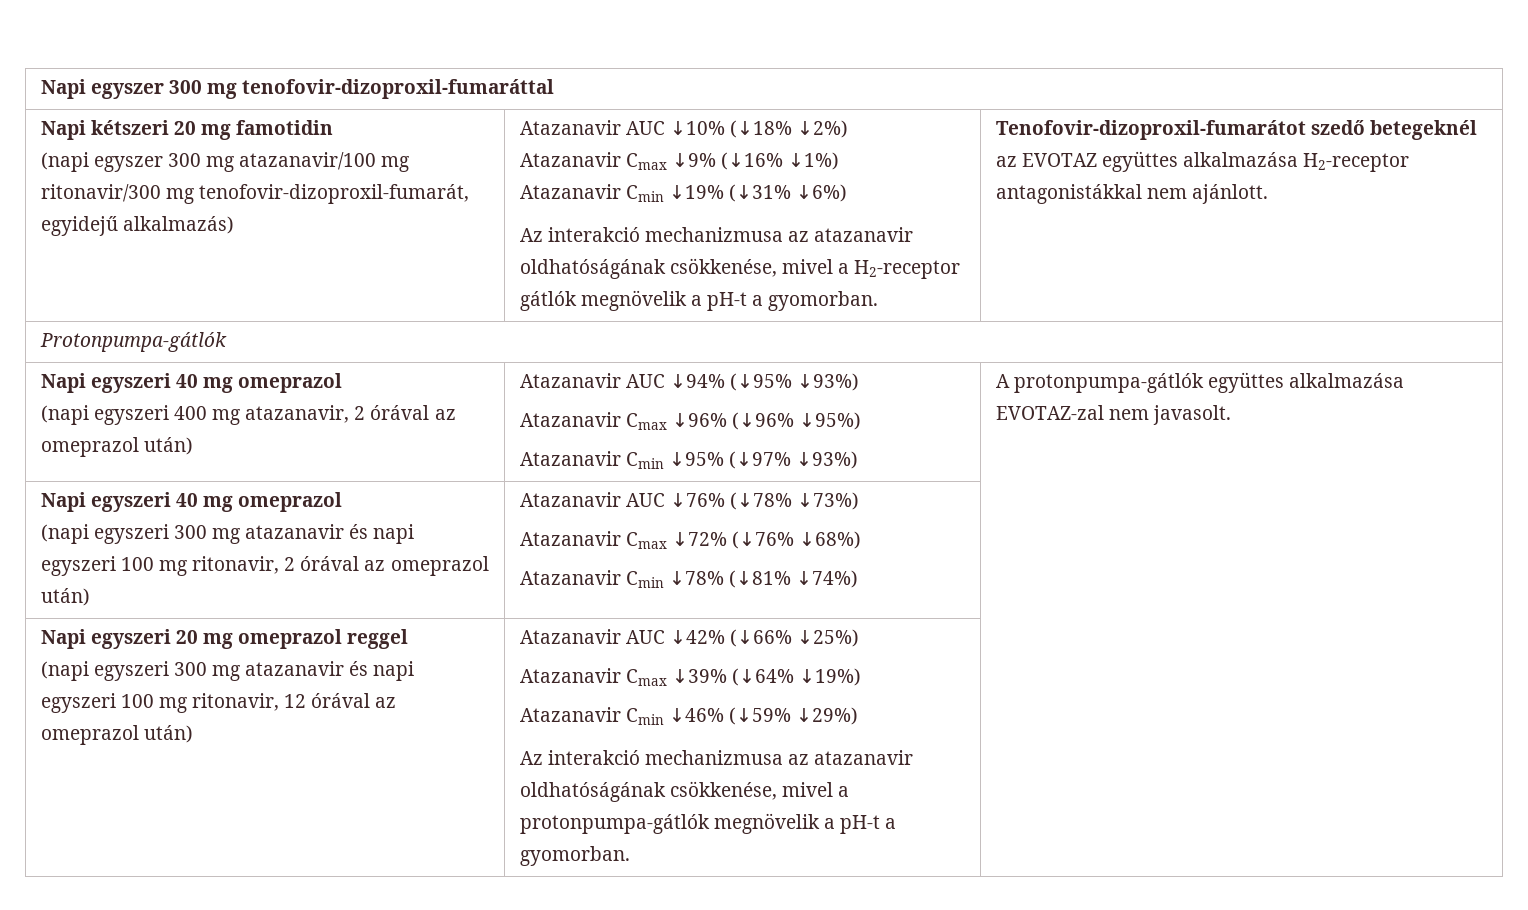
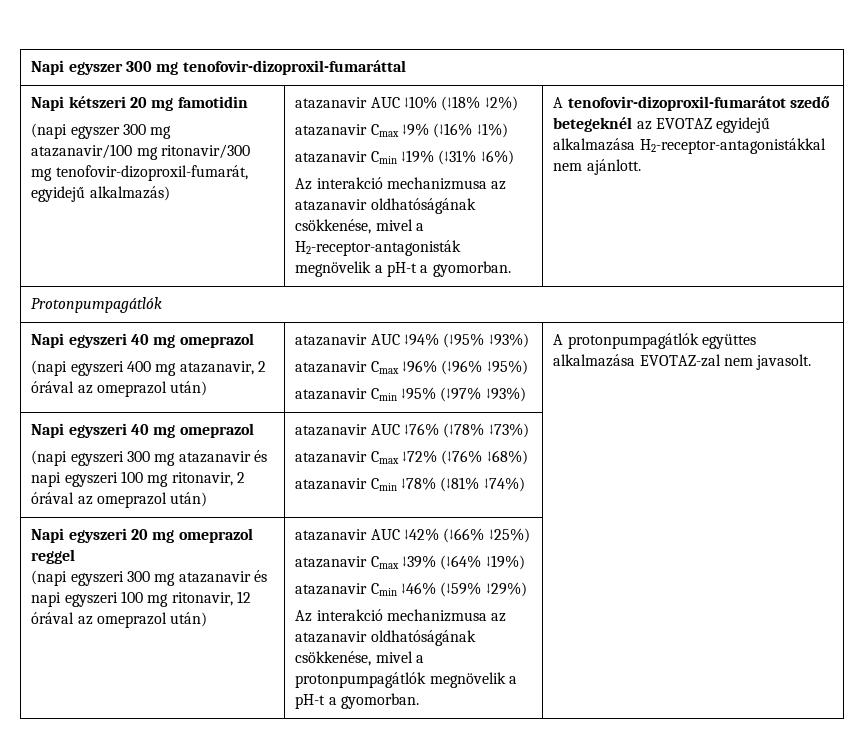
- Atazanavir AUC ↓10% (↓18% ↓2%)
+ atazanavir AUC ↓10% (↓18% ↓2%)
- Atazanavir Cmax ↓9% (↓16% ↓1%)
+ atazanavir Cmax ↓9% (↓16% ↓1%)
- Atazanavir Cmin ↓19% (↓31% ↓6%)
+ atazanavir Cmin ↓19% (↓31% ↓6%)
- Az interakció mechanizmusa az atazanavir oldhatóságának csökkenése, mivel a H2-receptor gátlók megnövelik a pH-t a gyomorban. | Tenofovir-dizoproxil-fumarátot szedő betegeknél az EVOTAZ együttes alkalmazása H2-receptor antagonistákkal nem ajánlott.
+ Az interakció mechanizmusa az atazanavir oldhatóságának csökkenése, mivel a H2-receptor-antagonisták megnövelik a pH-t a gyomorban. | A tenofovir-dizoproxil-fumarátot szedő betegeknél az EVOTAZ egyidejű alkalmazása H2-receptor-antagonistákkal nem ajánlott.
- Protonpumpa-gátlók
+ Protonpumpagátlók
  Napi egyszeri 40 mg omeprazol
- (napi egyszeri 400 mg atazanavir, 2 órával az omeprazol után) | Atazanavir AUC ↓94% (↓95% ↓93%)
- Atazanavir Cmax ↓96% (↓96% ↓95%)
- Atazanavir Cmin ↓95% (↓97% ↓93%) | A protonpumpa-gátlók együttes alkalmazása EVOTAZ-zal nem javasolt.
+ (napi egyszeri 400 mg atazanavir, 2 órával az omeprazol után) | atazanavir AUC ↓94% (↓95% ↓93%)
+ atazanavir Cmax ↓96% (↓96% ↓95%)
+ atazanavir Cmin ↓95% (↓97% ↓93%) | A protonpumpagátlók együttes alkalmazása EVOTAZ-zal nem javasolt.
  Napi egyszeri 40 mg omeprazol
- (napi egyszeri 300 mg atazanavir és napi egyszeri 100 mg ritonavir, 2 órával az omeprazol után) | Atazanavir AUC ↓76% (↓78% ↓73%)
- Atazanavir Cmax ↓72% (↓76% ↓68%)
- Atazanavir Cmin ↓78% (↓81% ↓74%) |
+ (napi egyszeri 300 mg atazanavir és napi egyszeri 100 mg ritonavir, 2 órával az omeprazol után) | atazanavir AUC ↓76% (↓78% ↓73%)
+ atazanavir Cmax ↓72% (↓76% ↓68%)
+ atazanavir Cmin ↓78% (↓81% ↓74%) |
- Atazanavir AUC ↓42% (↓66% ↓25%)
+ atazanavir AUC ↓42% (↓66% ↓25%)
- Atazanavir Cmax ↓39% (↓64% ↓19%)
+ atazanavir Cmax ↓39% (↓64% ↓19%)
- Atazanavir Cmin ↓46% (↓59% ↓29%)
+ atazanavir Cmin ↓46% (↓59% ↓29%)
- Az interakció mechanizmusa az atazanavir oldhatóságának csökkenése, mivel a protonpumpa-gátlók megnövelik a pH-t a gyomorban.
+ Az interakció mechanizmusa az atazanavir oldhatóságának csökkenése, mivel a protonpumpagátlók megnövelik a pH-t a gyomorban.

